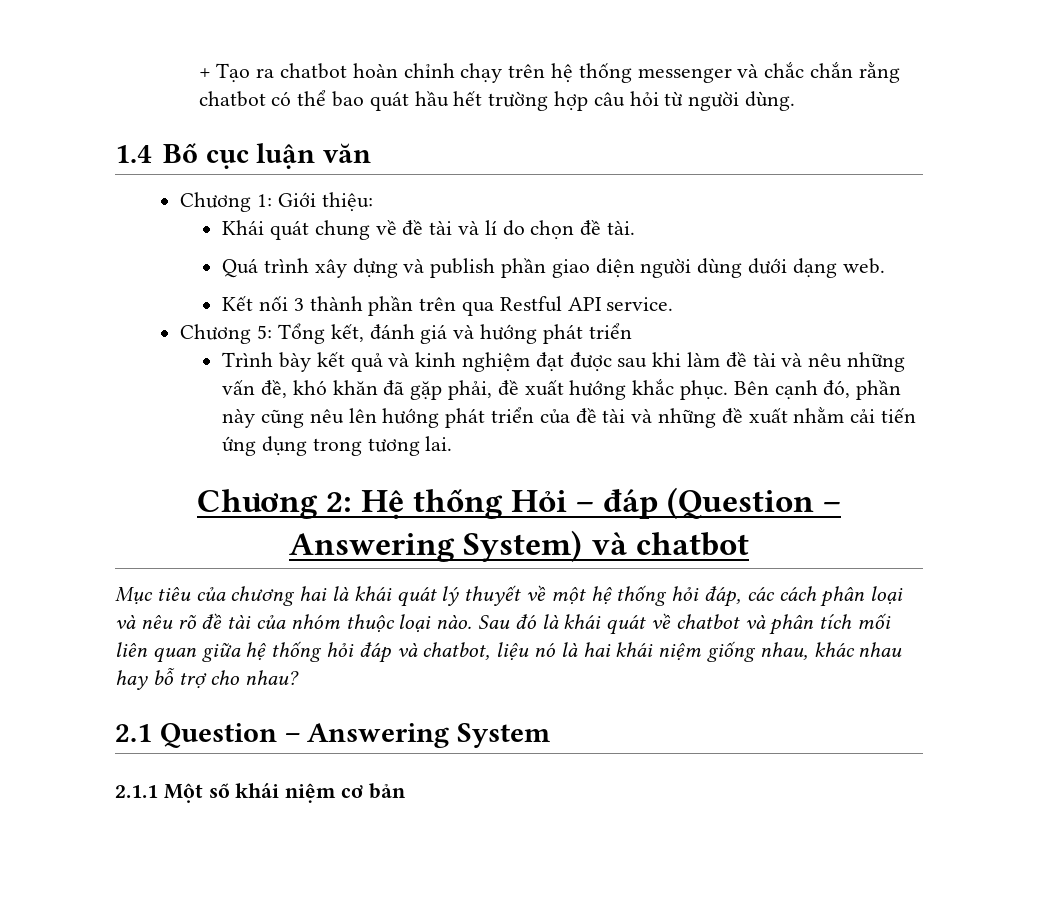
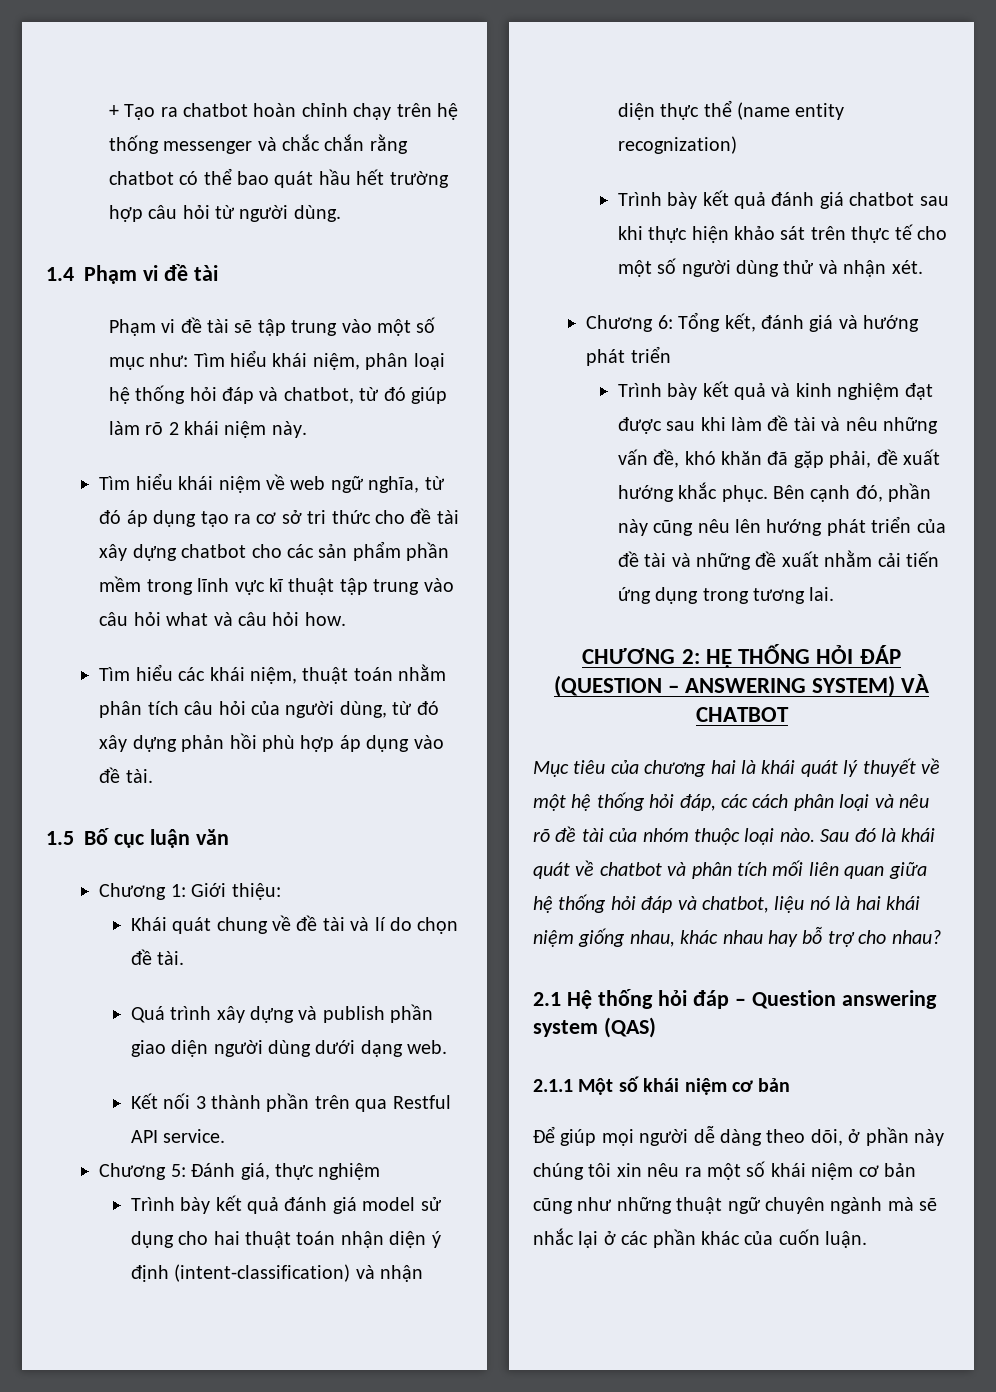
- 1.4 Bố cục luận văn
+ 1.4 Phạm vi đề tài
+ Phạm vi đề tài sẽ tập trung vào một số mục như: Tìm hiểu khái niệm, phân loại hệ thống hỏi đáp và chatbot, từ đó giúp làm rõ 2 khái niệm này.
+ Tìm hiểu khái niệm về web ngữ nghĩa, từ đó áp dụng tạo ra cơ sở tri thức cho đề tài xây dựng chatbot cho các sản phẩm phần mềm trong lĩnh vực kĩ thuật tập trung vào câu hỏi what và câu hỏi how.
+ Tìm hiểu các khái niệm, thuật toán nhằm phân tích câu hỏi của người dùng, từ đó xây dựng phản hồi phù hợp áp dụng vào đề tài.
+ 1.5 Bố cục luận văn
- Chương 5: Tổng kết, đánh giá và hướng phát triển
+ Chương 5: Đánh giá, thực nghiệm
+ Trình bày kết quả đánh giá model sử dụng cho hai thuật toán nhận diện ý định (intent-classification) và nhận diện thực thể (name entity recognization)
+ Trình bày kết quả đánh giá chatbot sau khi thực hiện khảo sát trên thực tế cho một số người dùng thử và nhận xét.
+ Chương 6: Tổng kết, đánh giá và hướng phát triển
- Chương 2: Hệ thống Hỏi – đáp (Question – Answering System) và chatbot
+ CHƯƠNG 2: HỆ THỐNG HỎI ĐÁP (QUESTION – ANSWERING SYSTEM) VÀ CHATBOT
- 2.1 Question – Answering System
+ 2.1 Hệ thống hỏi đáp – Question answering system (QAS)
+ Để giúp mọi người dễ dàng theo dõi, ở phần này chúng tôi xin nêu ra một số khái niệm cơ bản cũng như những thuật ngữ chuyên ngành mà sẽ nhắc lại ở các phần khác của cuốn luận.

